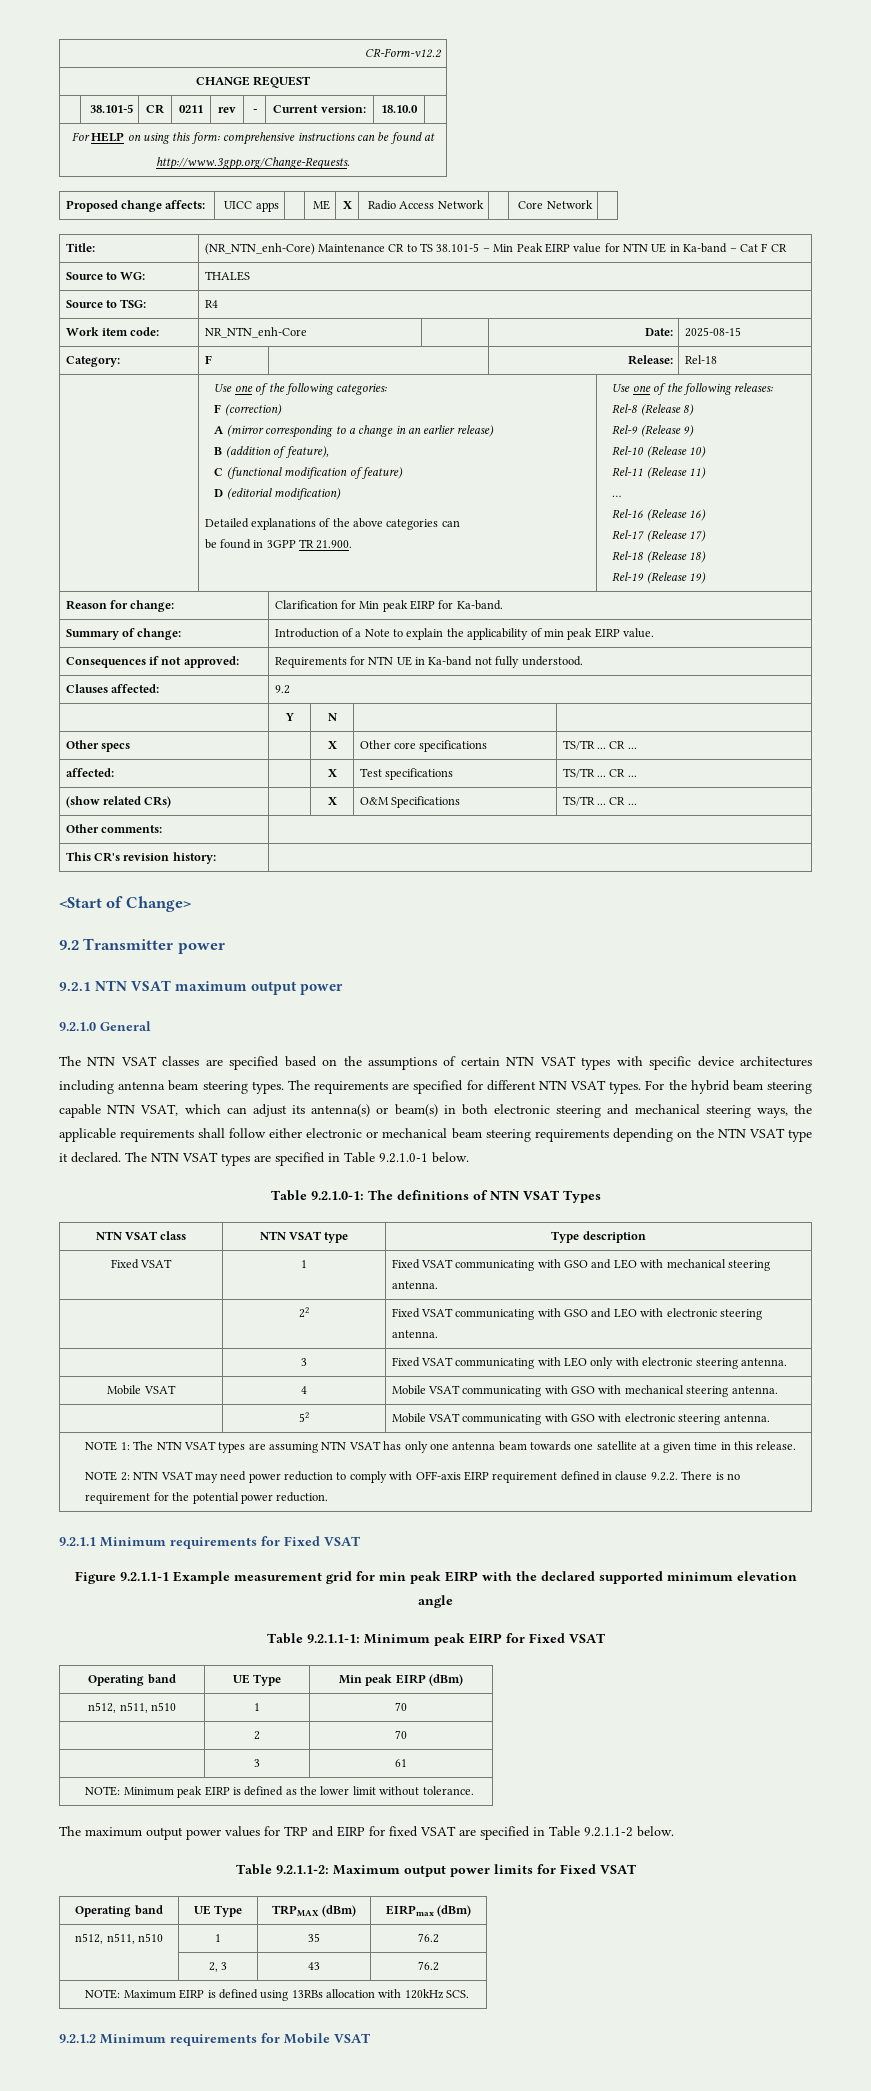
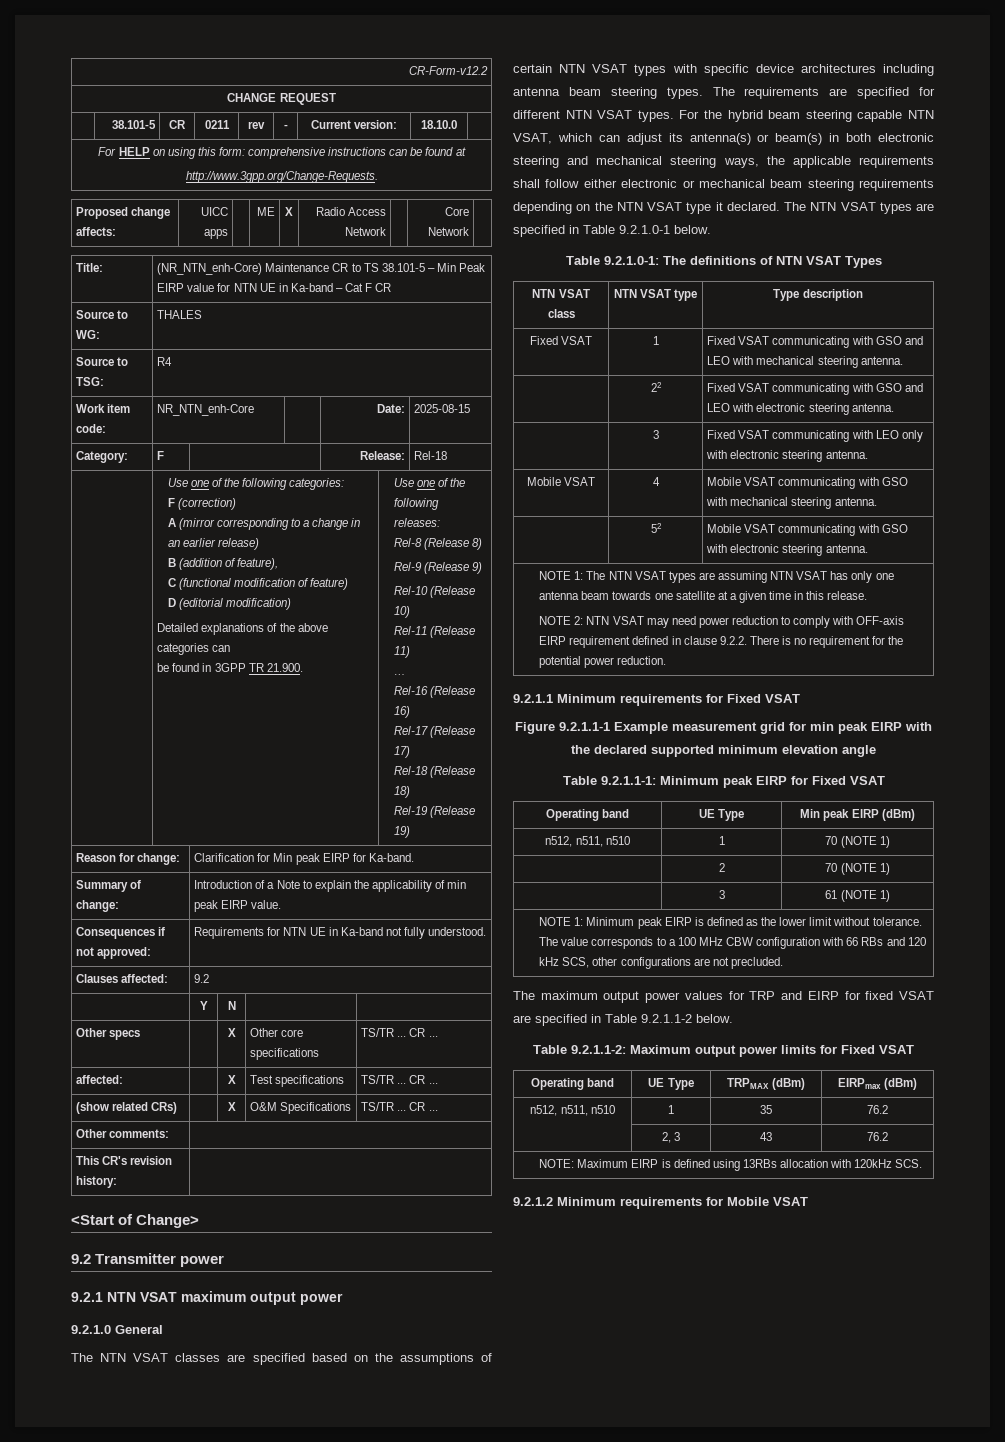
- n512, n511, n510 | 1 | 70
+ n512, n511, n510 | 1 | 70 (NOTE 1)
- | 2 | 70
+ | 2 | 70 (NOTE 1)
- | 3 | 61
- NOTE: Minimum peak EIRP is defined as the lower limit without tolerance.
+ | 3 | 61 (NOTE 1)
+ NOTE 1: Minimum peak EIRP is defined as the lower limit without tolerance. The value corresponds to a 100 MHz CBW configuration with 66 RBs and 120 kHz SCS, other configurations are not precluded.

